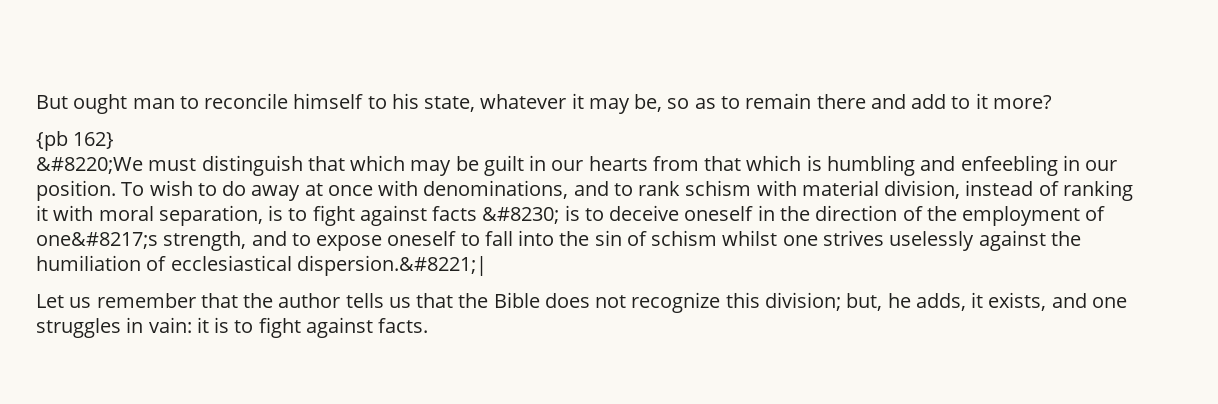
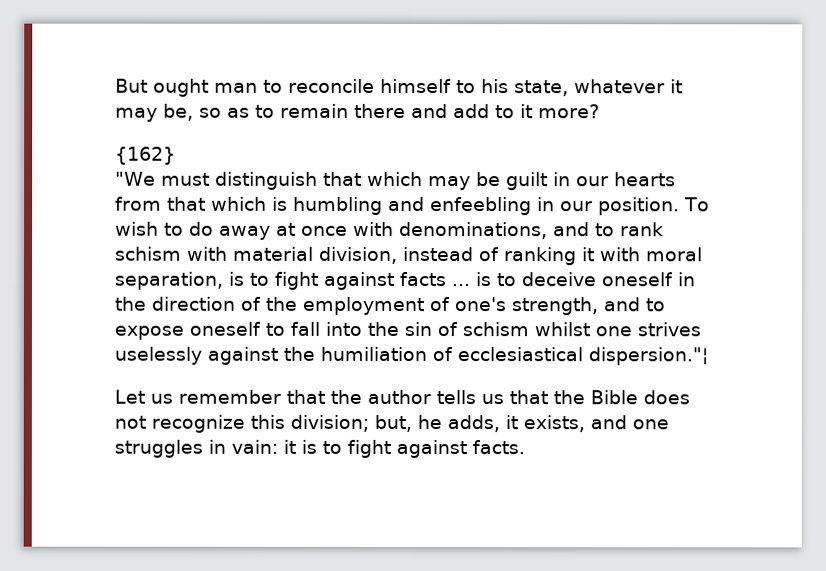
- {pb 162}
- &#8220;We must distinguish that which may be guilt in our hearts from that which is humbling and enfeebling in our position.
+ {162}
+ "We must distinguish that which may be guilt in our hearts from that which is humbling and enfeebling in our position.
- To wish to do away at once with denominations, and to rank schism with material division, instead of ranking it with moral separation, is to fight against facts &#8230; is to deceive oneself in the direction of the employment of one&#8217;s strength, and to expose oneself to fall into the sin of schism whilst one strives uselessly against the humiliation of ecclesiastical dispersion.&#8221;|
+ To wish to do away at once with denominations, and to rank schism with material division, instead of ranking it with moral separation, is to fight against facts ... is to deceive oneself in the direction of the employment of one's strength, and to expose oneself to fall into the sin of schism whilst one strives uselessly against the humiliation of ecclesiastical dispersion."¦

